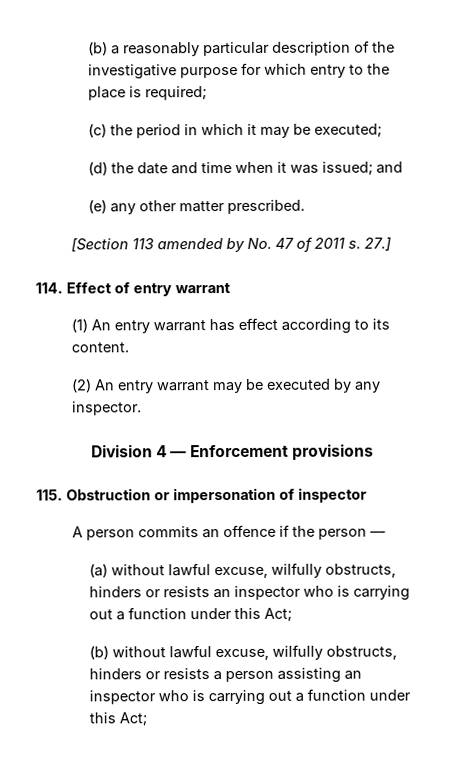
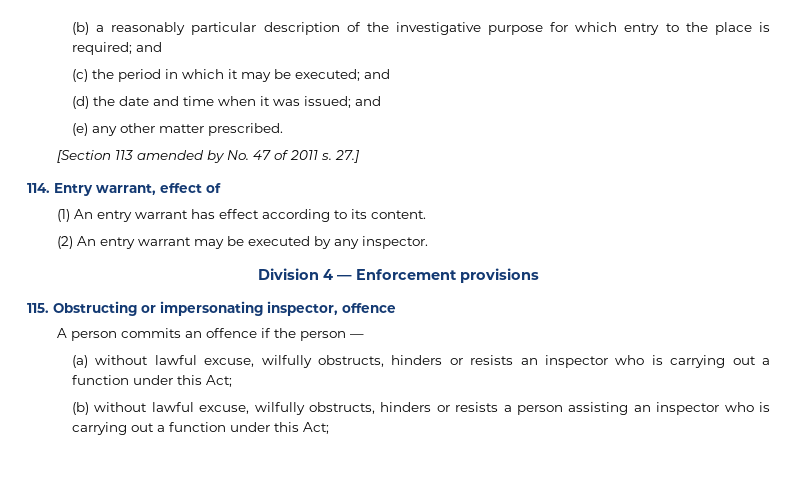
- (b) a reasonably particular description of the investigative purpose for which entry to the place is required;
+ (b) a reasonably particular description of the investigative purpose for which entry to the place is required; and
- (c) the period in which it may be executed;
+ (c) the period in which it may be executed; and
- 114. Effect of entry warrant
+ 114. Entry warrant, effect of
- 115. Obstruction or impersonation of inspector
+ 115. Obstructing or impersonating inspector, offence

